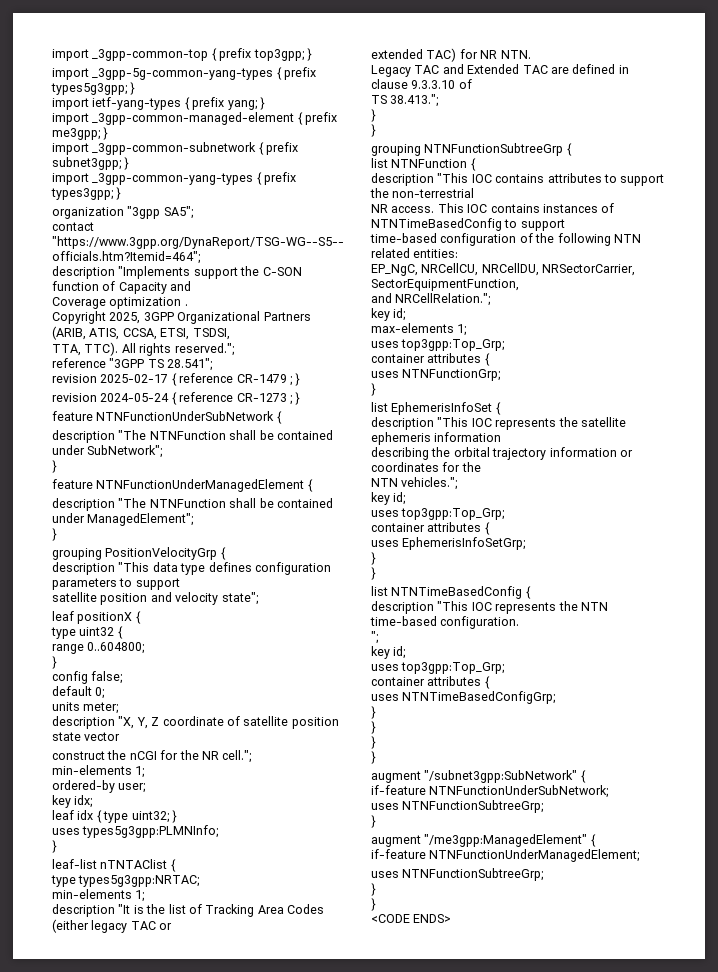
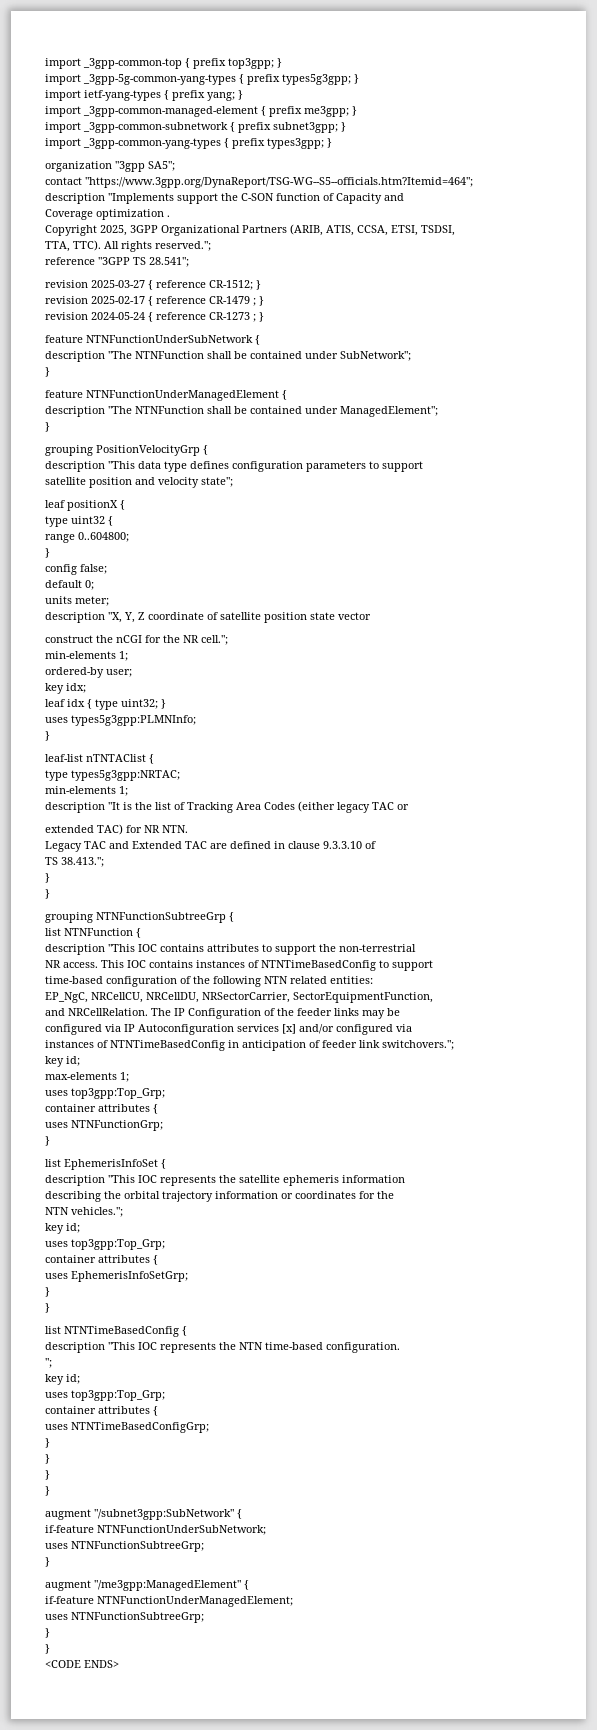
+ revision 2025-03-27 { reference CR-1512; }
- and NRCellRelation.";
+ and NRCellRelation. The IP Configuration of the feeder links may be
+ configured via IP Autoconfiguration services [x] and/or configured via
+ instances of NTNTimeBasedConfig in anticipation of feeder link switchovers.";

